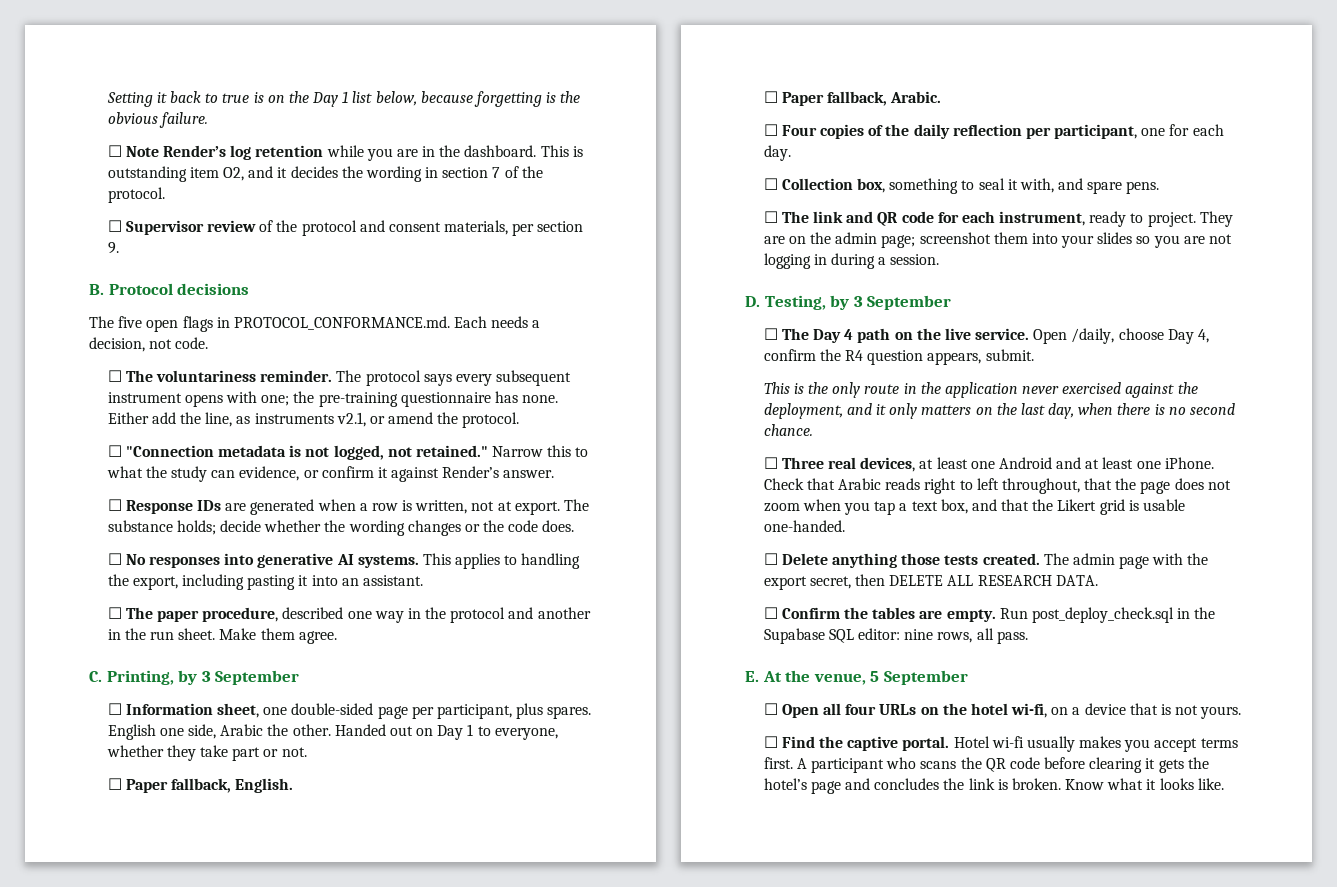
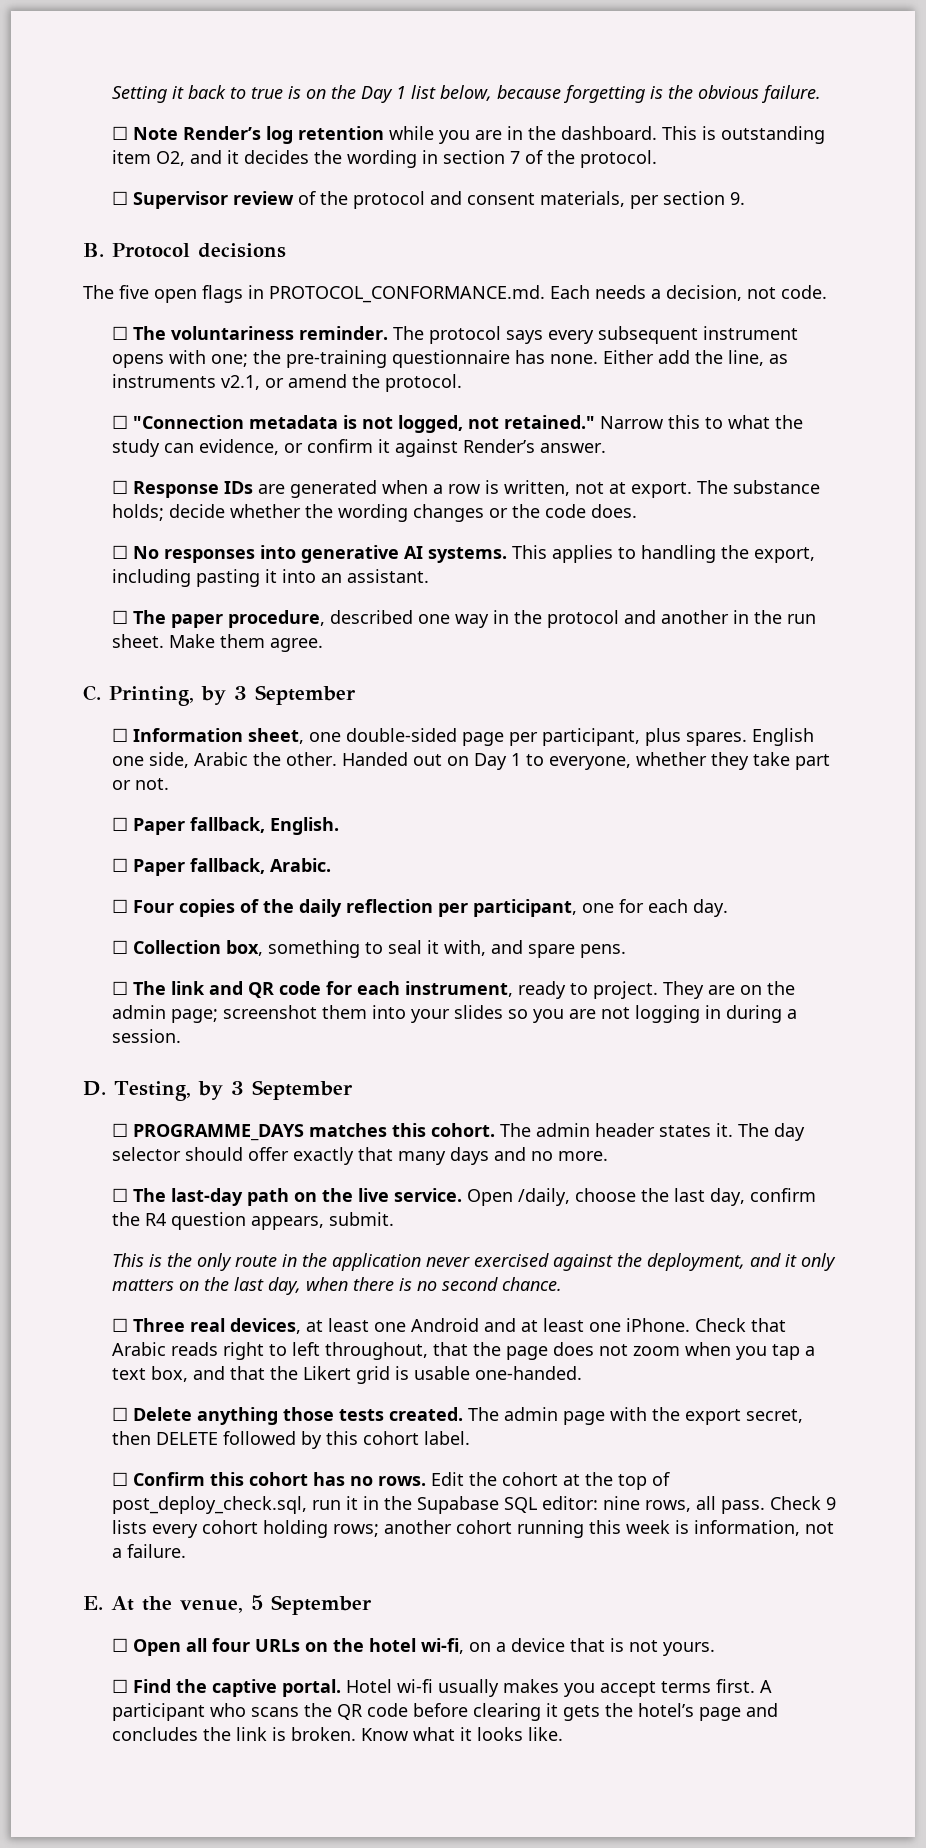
- ☐ The Day 4 path on the live service.
+ ☐ PROGRAMME_DAYS matches this cohort. The admin header states it. The day selector should offer exactly that many days and no more.
+ ☐ The last-day path on the live service.
- Open /daily, choose Day 4, confirm the R4 question appears, submit.
+ Open /daily, choose the last day, confirm the R4 question appears, submit.
- The admin page with the export secret, then DELETE ALL RESEARCH DATA.
- ☐ Confirm the tables are empty. Run post_deploy_check.sql in the Supabase SQL editor: nine rows, all pass.
+ The admin page with the export secret, then DELETE followed by this cohort label.
+ ☐ Confirm this cohort has no rows. Edit the cohort at the top of post_deploy_check.sql, run it in the Supabase SQL editor: nine rows, all pass. Check 9 lists every cohort holding rows; another cohort running this week is information, not a failure.

